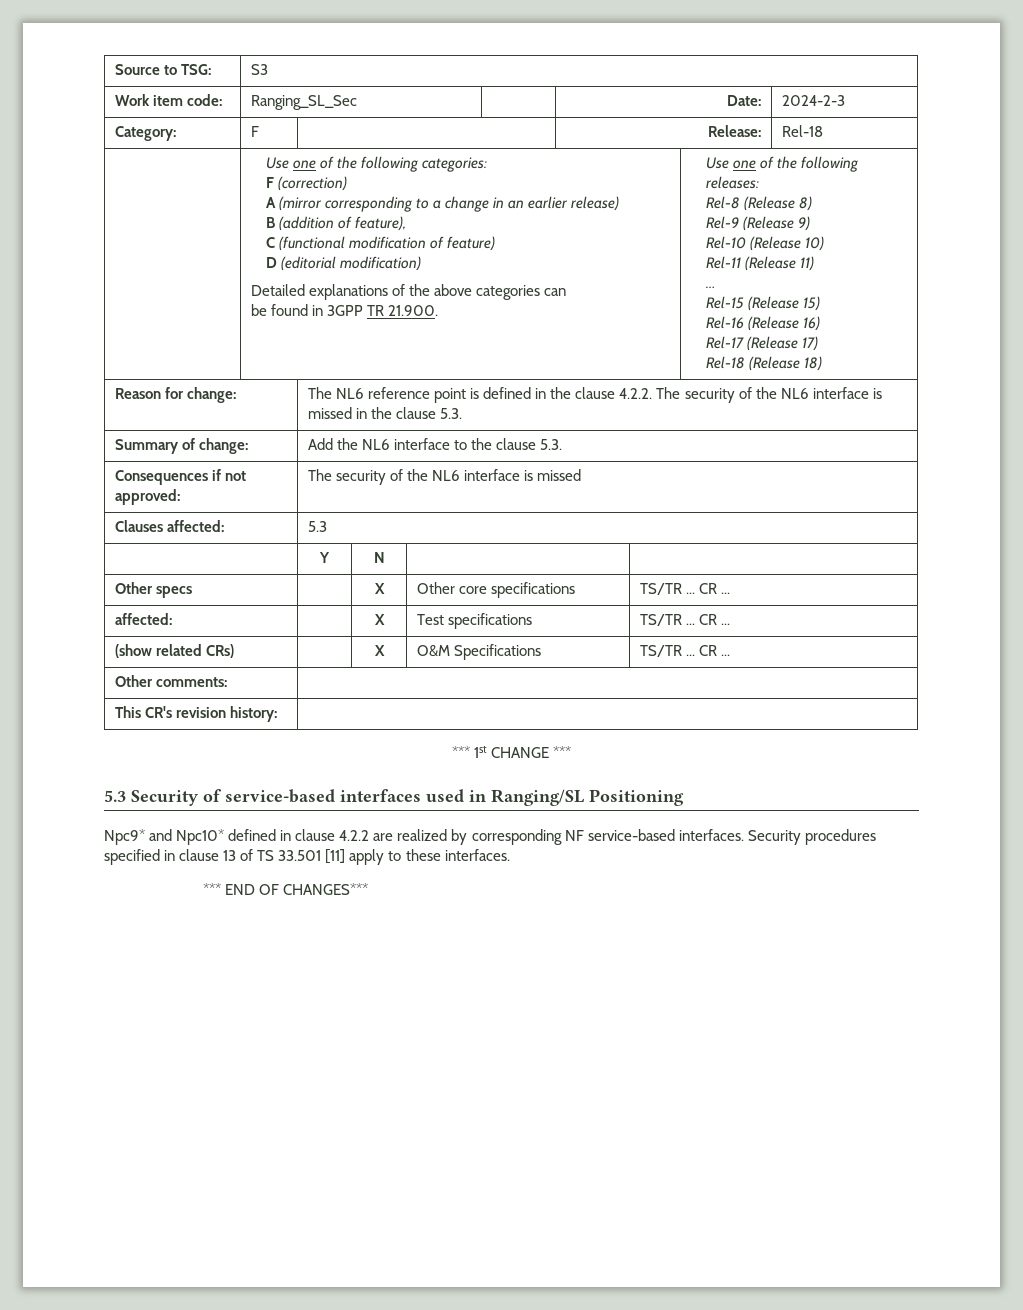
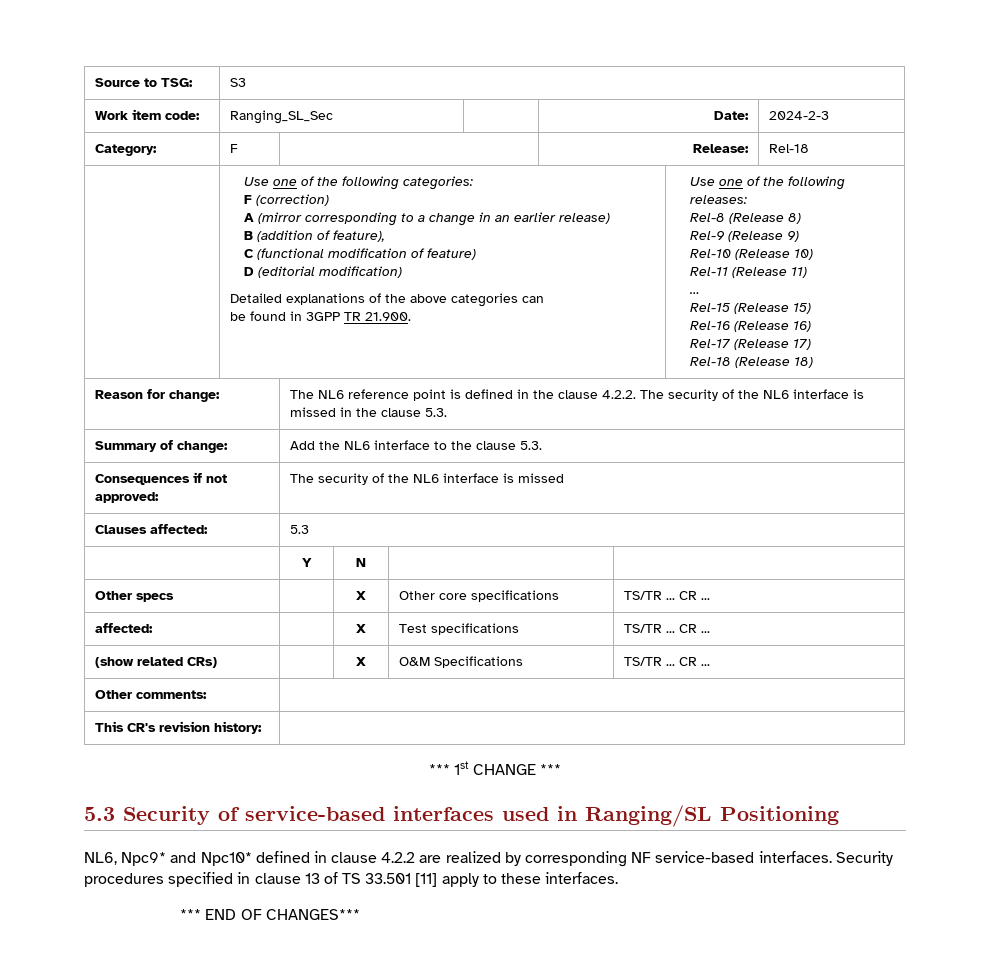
- Npc9* and Npc10* defined in clause 4.2.2 are realized by corresponding NF service-based interfaces.
+ NL6, Npc9* and Npc10* defined in clause 4.2.2 are realized by corresponding NF service-based interfaces.

